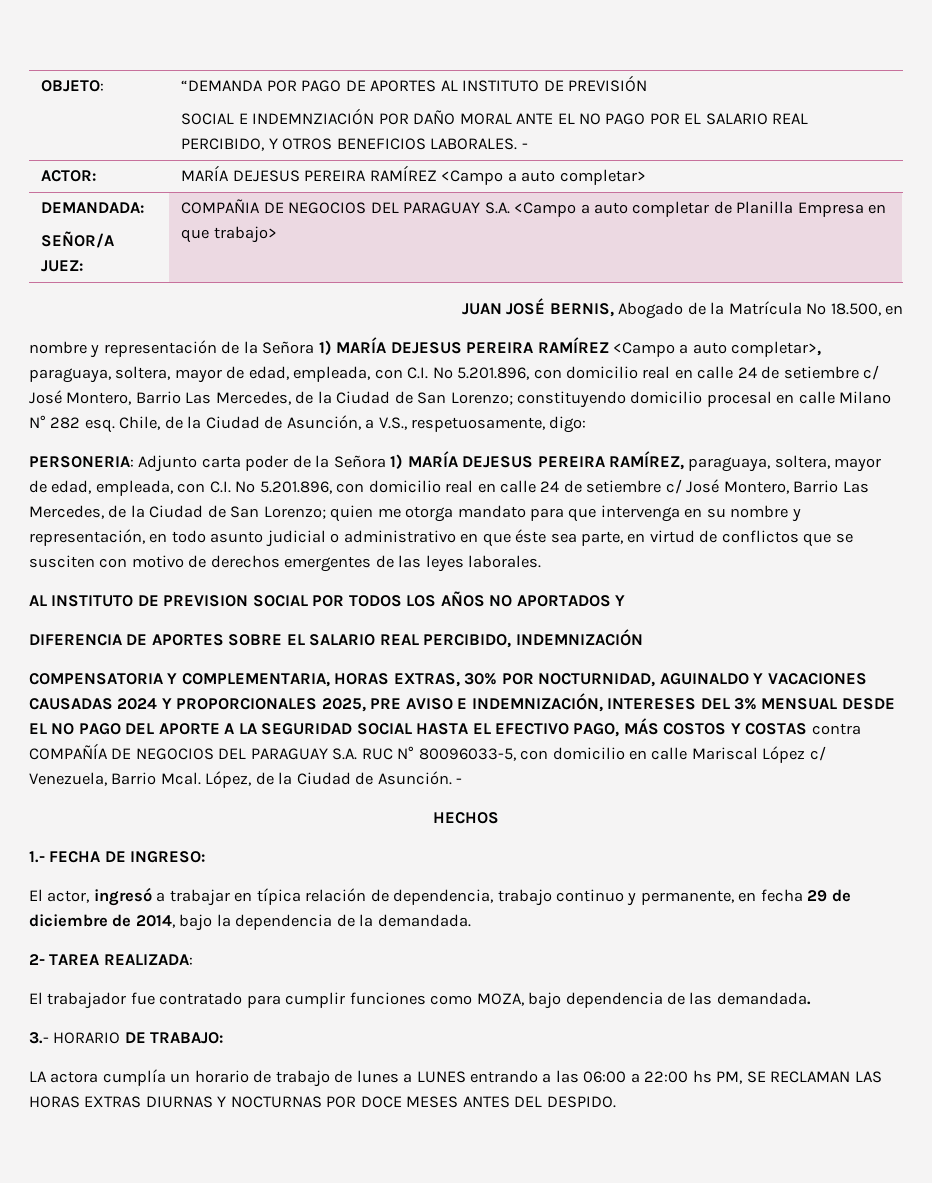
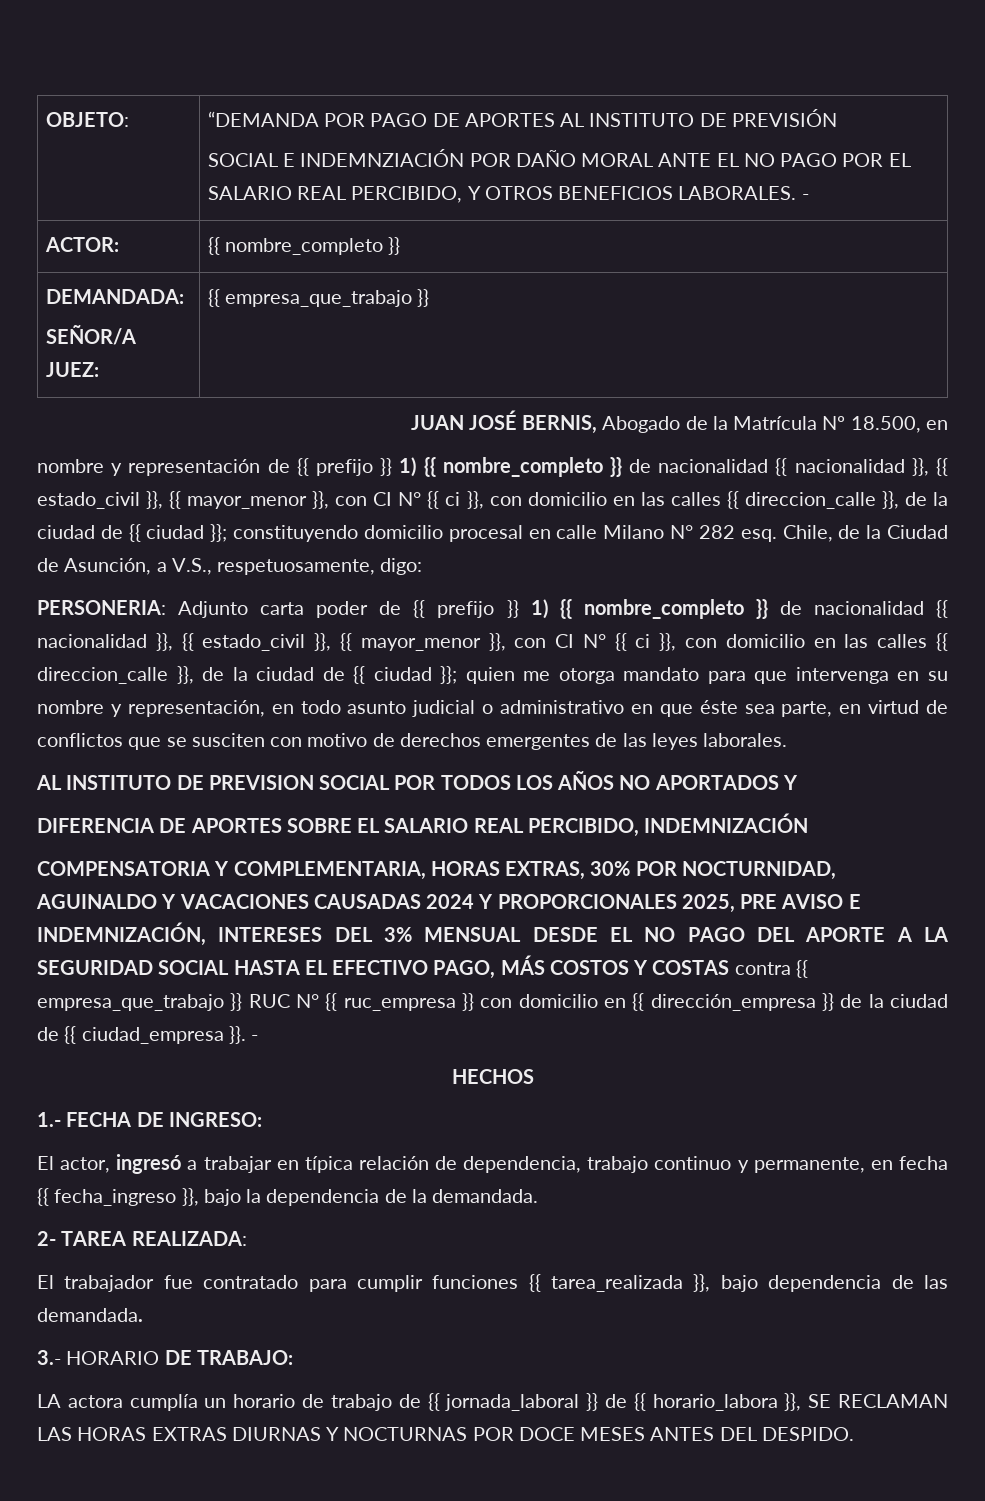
- ACTOR: | MARÍA DEJESUS PEREIRA RAMÍREZ <Campo a auto completar>
+ ACTOR: | {{ nombre_completo }}
  DEMANDADA:
- SEÑOR/A JUEZ: | COMPAÑIA DE NEGOCIOS DEL PARAGUAY S.A. <Campo a auto completar de Planilla Empresa en que trabajo>
+ SEÑOR/A JUEZ: | {{ empresa_que_trabajo }}
- nombre y representación de la Señora 1) MARÍA DEJESUS PEREIRA RAMÍREZ <Campo a auto completar>, paraguaya, soltera, mayor de edad, empleada, con C.I. Nº 5.201.896, con domicilio real en calle 24 de setiembre c/ José Montero, Barrio Las Mercedes, de la Ciudad de San Lorenzo; constituyendo domicilio procesal en calle Milano N° 282 esq.
+ nombre y representación de {{ prefijo }} 1) {{ nombre_completo }} de nacionalidad {{ nacionalidad }}, {{ estado_civil }}, {{ mayor_menor }}, con CI N° {{ ci }}, con domicilio en las calles {{ direccion_calle }}, de la ciudad de {{ ciudad }}; constituyendo domicilio procesal en calle Milano N° 282 esq.
- PERSONERIA: Adjunto carta poder de la Señora 1) MARÍA DEJESUS PEREIRA RAMÍREZ, paraguaya, soltera, mayor de edad, empleada, con C.I. Nº 5.201.896, con domicilio real en calle 24 de setiembre c/ José Montero, Barrio Las Mercedes, de la Ciudad de San Lorenzo; quien me otorga mandato para que intervenga en su nombre y representación, en todo asunto judicial o administrativo en que éste sea parte, en virtud de conflictos que se susciten con motivo de derechos emergentes de las leyes laborales.
+ PERSONERIA: Adjunto carta poder de {{ prefijo }} 1) {{ nombre_completo }} de nacionalidad {{ nacionalidad }}, {{ estado_civil }}, {{ mayor_menor }}, con CI N° {{ ci }}, con domicilio en las calles {{ direccion_calle }}, de la ciudad de {{ ciudad }}; quien me otorga mandato para que intervenga en su nombre y representación, en todo asunto judicial o administrativo en que éste sea parte, en virtud de conflictos que se susciten con motivo de derechos emergentes de las leyes laborales.
- COMPENSATORIA Y COMPLEMENTARIA, HORAS EXTRAS, 30% POR NOCTURNIDAD, AGUINALDO Y VACACIONES CAUSADAS 2024 Y PROPORCIONALES 2025, PRE AVISO E INDEMNIZACIÓN, INTERESES DEL 3% MENSUAL DESDE EL NO PAGO DEL APORTE A LA SEGURIDAD SOCIAL HASTA EL EFECTIVO PAGO, MÁS COSTOS Y COSTAS contra COMPAÑÍA DE NEGOCIOS DEL PARAGUAY S.A. RUC N° 80096033-5, con domicilio en calle Mariscal López c/ Venezuela, Barrio Mcal. López, de la Ciudad de Asunción.
+ COMPENSATORIA Y COMPLEMENTARIA, HORAS EXTRAS, 30% POR NOCTURNIDAD, AGUINALDO Y VACACIONES CAUSADAS 2024 Y PROPORCIONALES 2025, PRE AVISO E INDEMNIZACIÓN, INTERESES DEL 3% MENSUAL DESDE EL NO PAGO DEL APORTE A LA SEGURIDAD SOCIAL HASTA EL EFECTIVO PAGO, MÁS COSTOS Y COSTAS contra {{ empresa_que_trabajo }} RUC N° {{ ruc_empresa }} con domicilio en {{ dirección_empresa }} de la ciudad de {{ ciudad_empresa }}.
- El actor, ingresó a trabajar en típica relación de dependencia, trabajo continuo y permanente, en fecha 29 de diciembre de 2014, bajo la dependencia de la demandada.
+ El actor, ingresó a trabajar en típica relación de dependencia, trabajo continuo y permanente, en fecha {{ fecha_ingreso }}, bajo la dependencia de la demandada.
- El trabajador fue contratado para cumplir funciones como MOZA, bajo dependencia de las demandada.
+ El trabajador fue contratado para cumplir funciones {{ tarea_realizada }}, bajo dependencia de las demandada.
- LA actora cumplía un horario de trabajo de lunes a LUNES entrando a las 06:00 a 22:00 hs PM, SE RECLAMAN LAS HORAS EXTRAS DIURNAS Y NOCTURNAS POR DOCE MESES ANTES DEL DESPIDO.
+ LA actora cumplía un horario de trabajo de {{ jornada_laboral }} de {{ horario_labora }}, SE RECLAMAN LAS HORAS EXTRAS DIURNAS Y NOCTURNAS POR DOCE MESES ANTES DEL DESPIDO.

